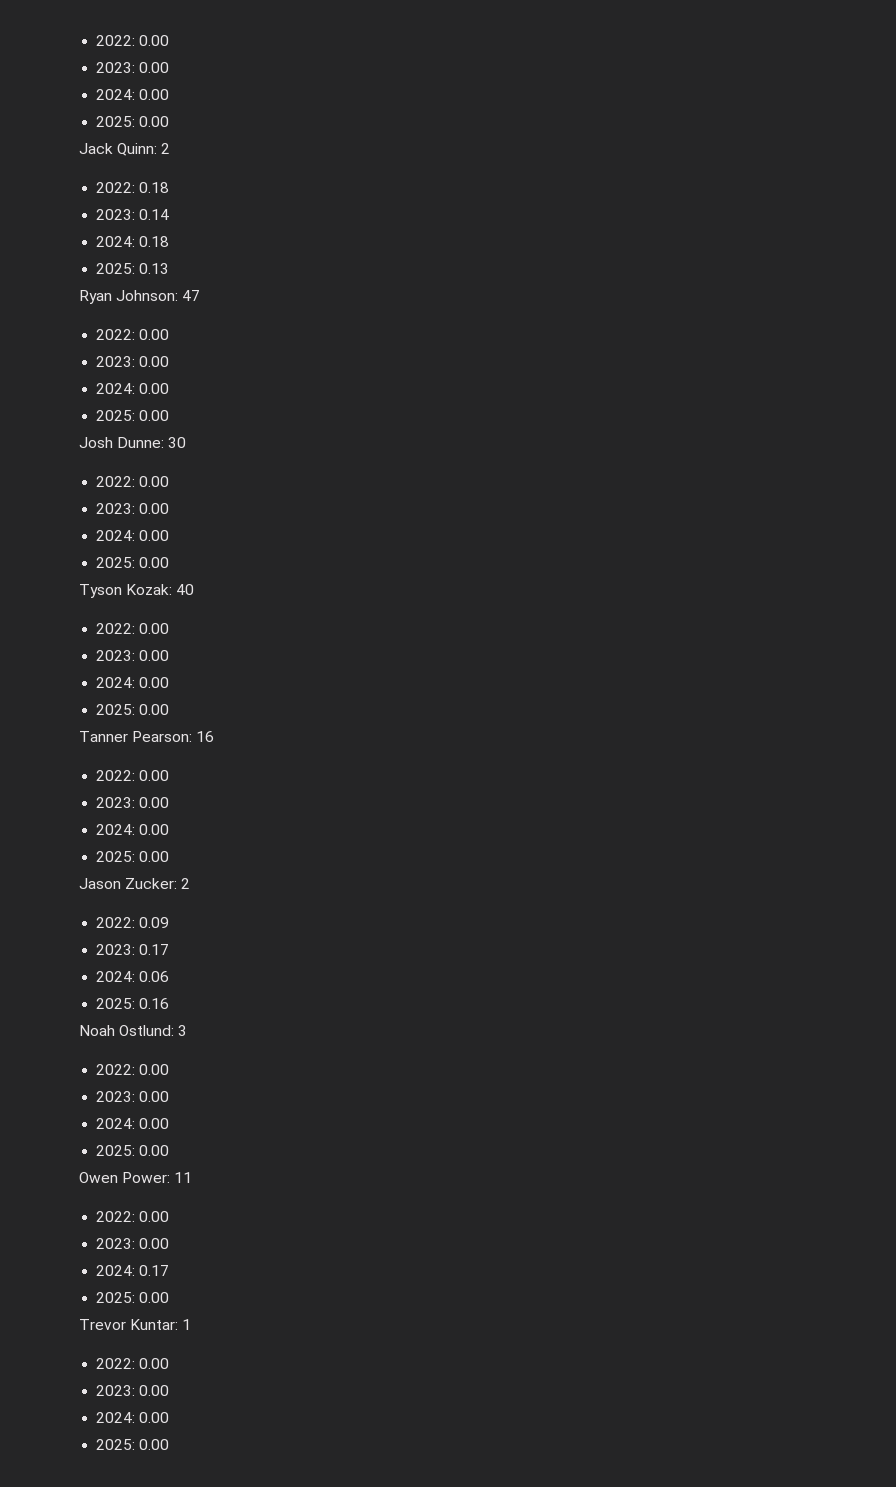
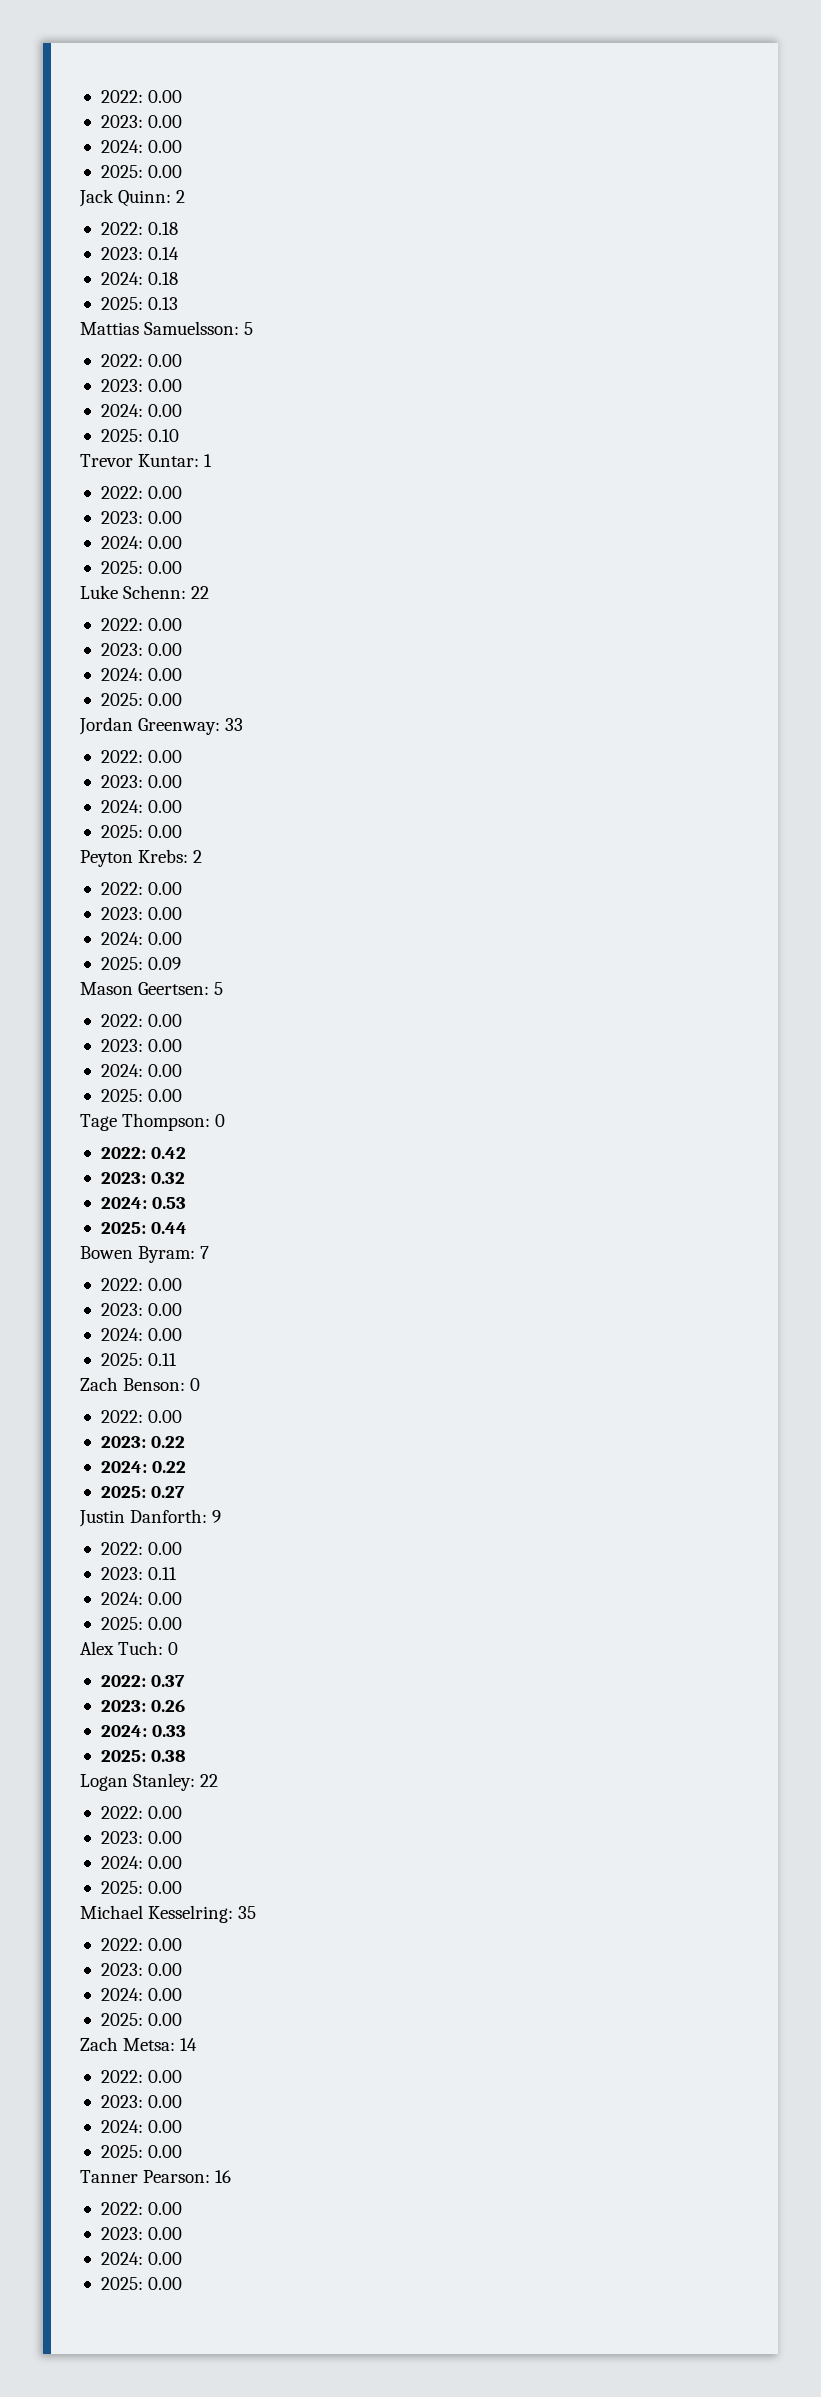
- Ryan Johnson: 47
+ Mattias Samuelsson: 5
+ 2022: 0.00
+ 2023: 0.00
+ 2024: 0.00
+ 2025: 0.10
+ Trevor Kuntar: 1
  2022: 0.00
  2023: 0.00
  2024: 0.00
  2025: 0.00
- Josh Dunne: 30
+ Luke Schenn: 22
  2022: 0.00
  2023: 0.00
  2024: 0.00
  2025: 0.00
- Tyson Kozak: 40
+ Jordan Greenway: 33
+ 2022: 0.00
+ 2023: 0.00
+ 2024: 0.00
+ 2025: 0.00
+ Peyton Krebs: 2
+ 2022: 0.00
+ 2023: 0.00
+ 2024: 0.00
+ 2025: 0.09
+ Mason Geertsen: 5
+ 2022: 0.00
+ 2023: 0.00
+ 2024: 0.00
+ 2025: 0.00
+ Tage Thompson: 0
+ 2022: 0.42
+ 2023: 0.32
+ 2024: 0.53
+ 2025: 0.44
+ Bowen Byram: 7
+ 2022: 0.00
+ 2023: 0.00
+ 2024: 0.00
+ 2025: 0.11
+ Zach Benson: 0
+ 2022: 0.00
+ 2023: 0.22
+ 2024: 0.22
+ 2025: 0.27
+ Justin Danforth: 9
+ 2022: 0.00
+ 2023: 0.11
+ 2024: 0.00
+ 2025: 0.00
+ Alex Tuch: 0
+ 2022: 0.37
+ 2023: 0.26
+ 2024: 0.33
+ 2025: 0.38
+ Logan Stanley: 22
+ 2022: 0.00
+ 2023: 0.00
+ 2024: 0.00
+ 2025: 0.00
+ Michael Kesselring: 35
+ 2022: 0.00
+ 2023: 0.00
+ 2024: 0.00
+ 2025: 0.00
+ Zach Metsa: 14
- Jason Zucker: 2
- 2022: 0.09
- 2023: 0.17
- 2024: 0.06
- 2025: 0.16
- Noah Ostlund: 3
- 2022: 0.00
- 2023: 0.00
- 2024: 0.00
- 2025: 0.00
- Owen Power: 11
- 2022: 0.00
- 2023: 0.00
- 2024: 0.17
- 2025: 0.00
- Trevor Kuntar: 1
- 2022: 0.00
- 2023: 0.00
- 2024: 0.00
- 2025: 0.00

